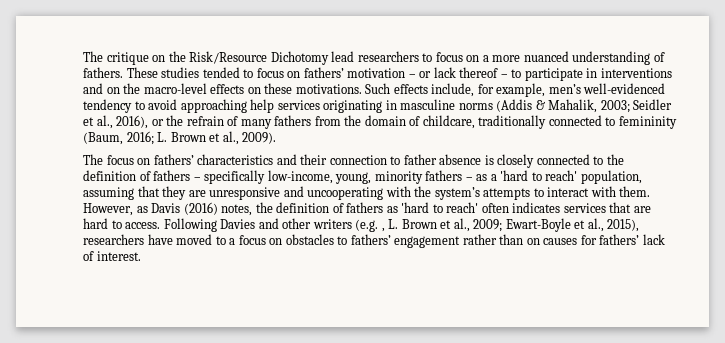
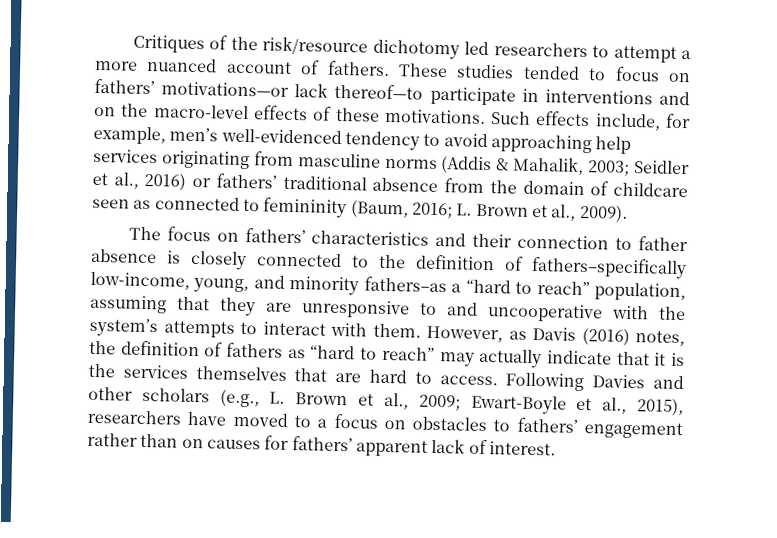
- The critique on the Risk/Resource Dichotomy lead researchers to focus on a more nuanced understanding of fathers.
+ Critiques of the risk/resource dichotomy led researchers to attempt a more nuanced account of fathers.
- These studies tended to focus on fathers’ motivation – or lack thereof – to participate in interventions and on the macro-level effects on these motivations.
+ These studies tended to focus on fathers’ motivations—or lack thereof—to participate in interventions and on the macro-level effects of these motivations.
- Such effects include, for example, men’s well-evidenced tendency to avoid approaching help services originating in masculine norms (Addis & Mahalik, 2003; Seidler et al., 2016), or the refrain of many fathers from the domain of childcare, traditionally connected to femininity (Baum, 2016; L. Brown et al., 2009).
+ Such effects include, for example, men’s well-evidenced tendency to avoid approaching help services originating from masculine norms (Addis & Mahalik, 2003; Seidler et al., 2016) or fathers’ traditional absence from the domain of childcare seen as connected to femininity (Baum, 2016; L. Brown et al., 2009).
- The focus on fathers’ characteristics and their connection to father absence is closely connected to the definition of fathers – specifically low-income, young, minority fathers – as a 'hard to reach' population, assuming that they are unresponsive and uncooperating with the system’s attempts to interact with them.
+ The focus on fathers’ characteristics and their connection to father absence is closely connected to the definition of fathers–specifically low-income, young, and minority fathers–as a “hard to reach” population, assuming that they are unresponsive to and uncooperative with the system’s attempts to interact with them.
- However, as Davis (2016) notes, the definition of fathers as 'hard to reach' often indicates services that are hard to access.
+ However, as Davis (2016) notes, the definition of fathers as “hard to reach” may actually indicate that it is the services themselves that are hard to access.
- Following Davies and other writers (e.g. , L. Brown et al., 2009; Ewart-Boyle et al., 2015), researchers have moved to a focus on obstacles to fathers’ engagement rather than on causes for fathers’ lack of interest.
+ Following Davies and other scholars (e.g., L. Brown et al., 2009; Ewart-Boyle et al., 2015), researchers have moved to a focus on obstacles to fathers’ engagement rather than on causes for fathers’ apparent lack of interest.

